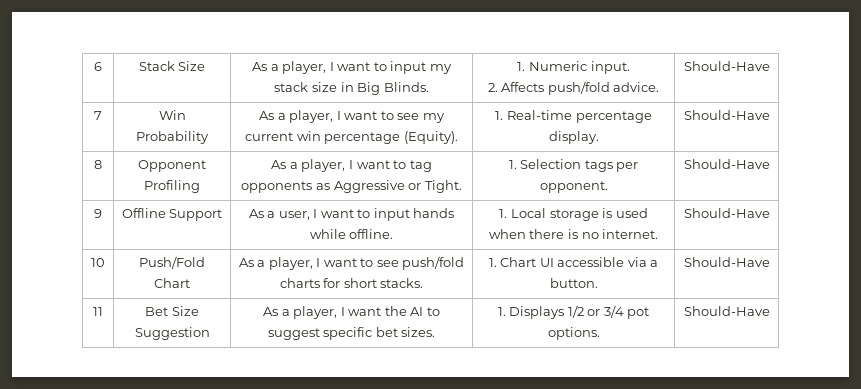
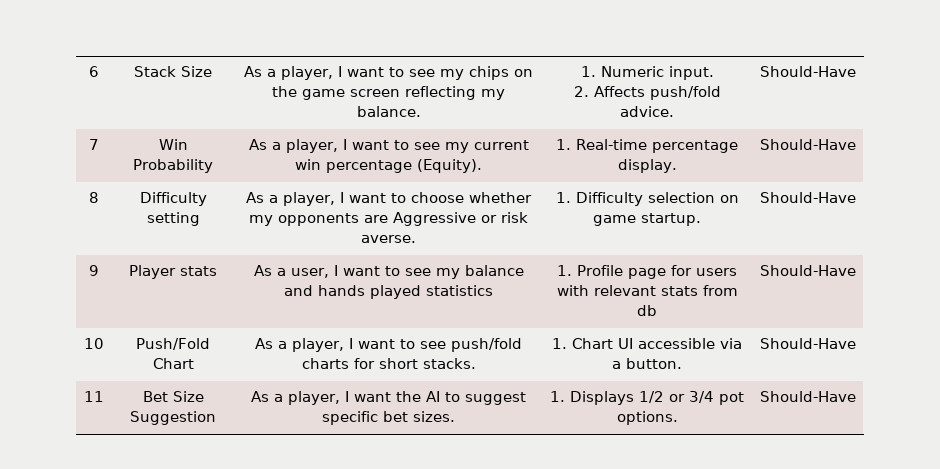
- 6 | Stack Size | As a player, I want to input my stack size in Big Blinds. | 1. Numeric input.
+ 6 | Stack Size | As a player, I want to see my chips on the game screen reflecting my balance. | 1. Numeric input.
- 8 | Opponent Profiling | As a player, I want to tag opponents as Aggressive or Tight. | 1. Selection tags per opponent. | Should-Have
+ 8 | Difficulty setting | As a player, I want to choose whether my opponents are Aggressive or risk averse. | 1. Difficulty selection on game startup. | Should-Have
- 9 | Offline Support | As a user, I want to input hands while offline. | 1. Local storage is used when there is no internet. | Should-Have
+ 9 | Player stats | As a user, I want to see my balance and hands played statistics | 1. Profile page for users with relevant stats from db | Should-Have

